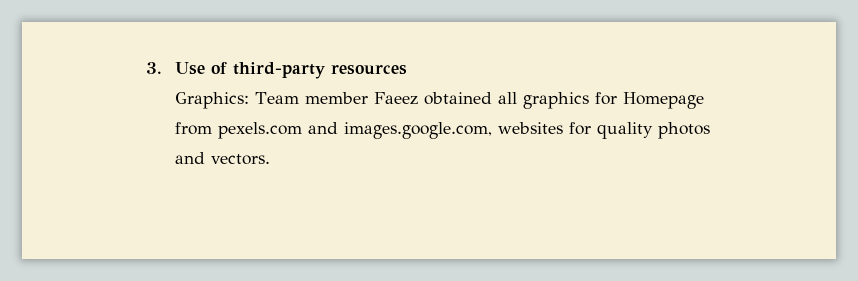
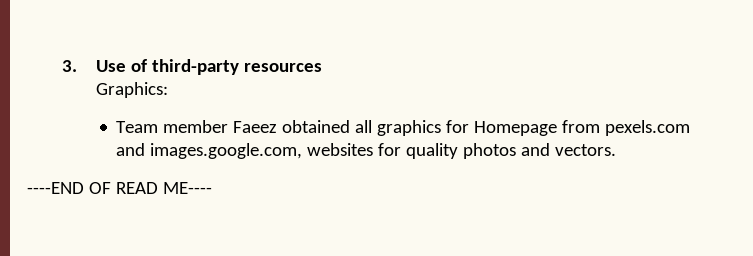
- Graphics: Team member Faeez obtained all graphics for Homepage from pexels.com and images.google.com, websites for quality photos and vectors.
+ Graphics:
+ Team member Faeez obtained all graphics for Homepage from pexels.com and images.google.com, websites for quality photos and vectors.
+ ----END OF READ ME----

